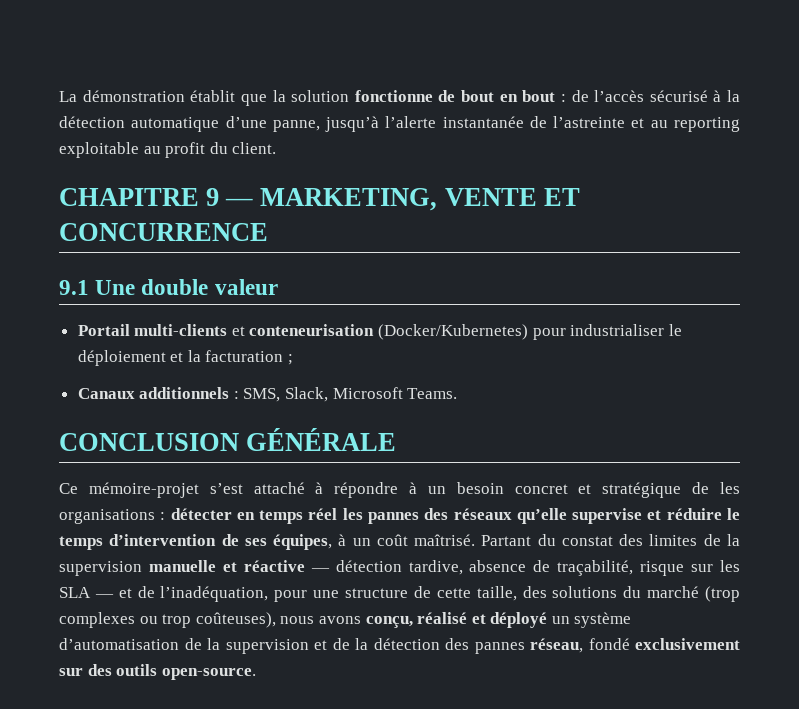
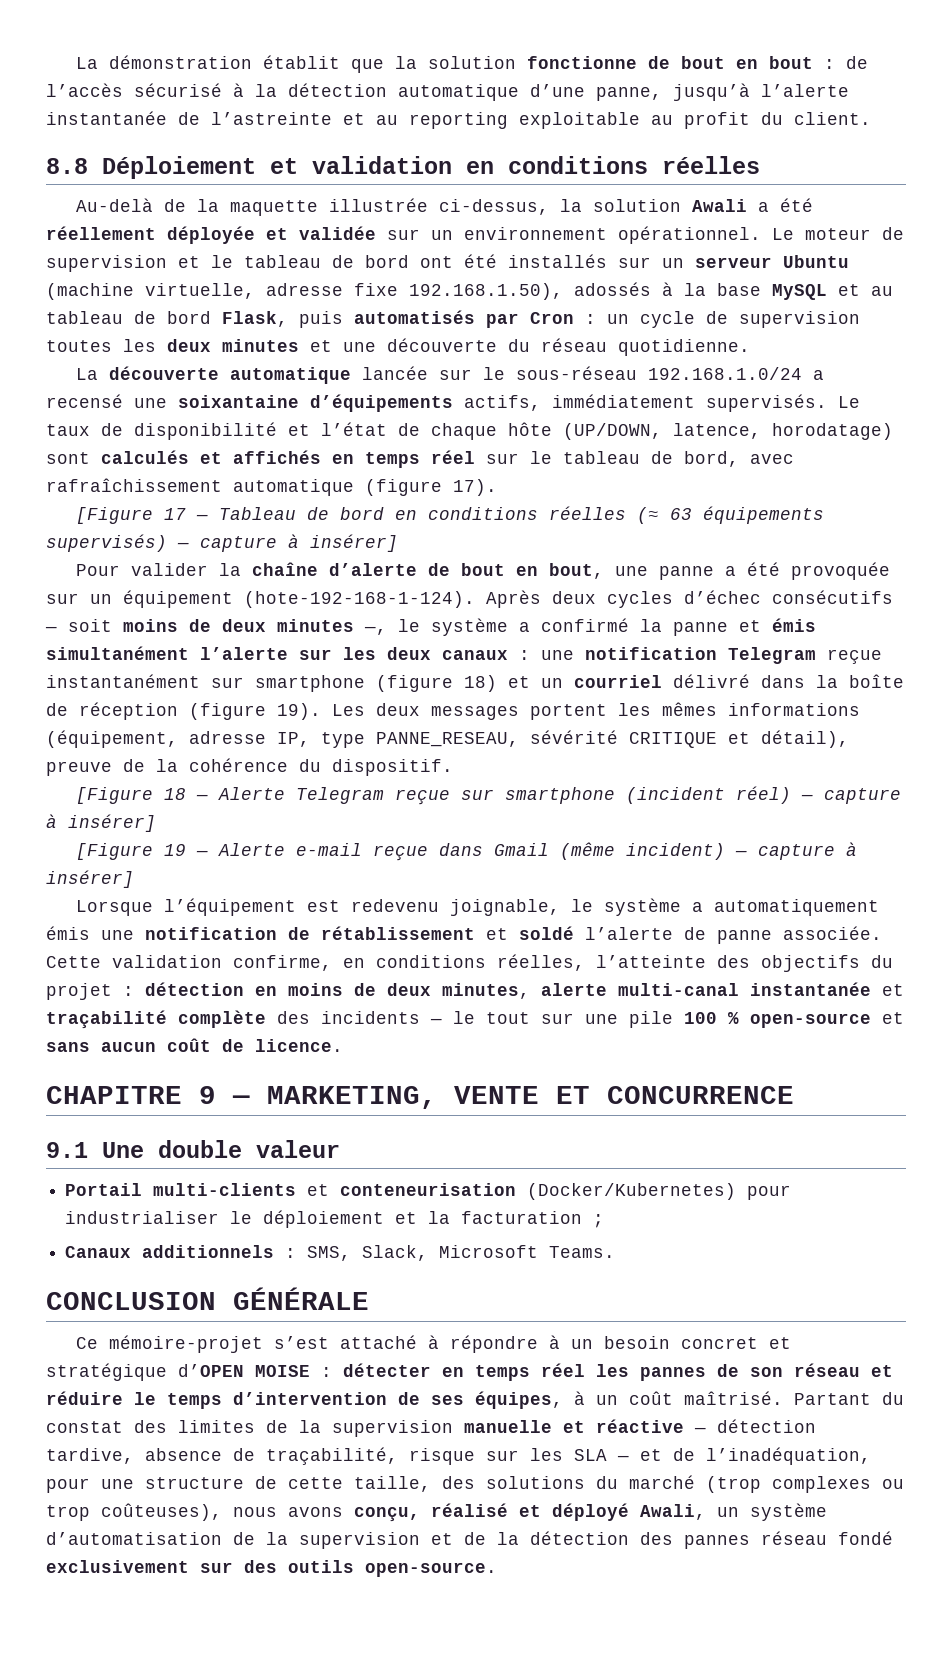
+ 8.8 Déploiement et validation en conditions réelles
+ Au-delà de la maquette illustrée ci-dessus, la solution Awali a été réellement déployée et validée sur un environnement opérationnel. Le moteur de supervision et le tableau de bord ont été installés sur un serveur Ubuntu (machine virtuelle, adresse fixe 192.168.1.50), adossés à la base MySQL et au tableau de bord Flask, puis automatisés par Cron : un cycle de supervision toutes les deux minutes et une découverte du réseau quotidienne.
+ La découverte automatique lancée sur le sous-réseau 192.168.1.0/24 a recensé une soixantaine d’équipements actifs, immédiatement supervisés. Le taux de disponibilité et l’état de chaque hôte (UP/DOWN, latence, horodatage) sont calculés et affichés en temps réel sur le tableau de bord, avec rafraîchissement automatique (figure 17).
+ [Figure 17 — Tableau de bord en conditions réelles (≈ 63 équipements supervisés) — capture à insérer]
+ Pour valider la chaîne d’alerte de bout en bout, une panne a été provoquée sur un équipement (hote-192-168-1-124). Après deux cycles d’échec consécutifs — soit moins de deux minutes —, le système a confirmé la panne et émis simultanément l’alerte sur les deux canaux : une notification Telegram reçue instantanément sur smartphone (figure 18) et un courriel délivré dans la boîte de réception (figure 19). Les deux messages portent les mêmes informations (équipement, adresse IP, type PANNE_RESEAU, sévérité CRITIQUE et détail), preuve de la cohérence du dispositif.
+ [Figure 18 — Alerte Telegram reçue sur smartphone (incident réel) — capture à insérer]
+ [Figure 19 — Alerte e-mail reçue dans Gmail (même incident) — capture à insérer]
+ Lorsque l’équipement est redevenu joignable, le système a automatiquement émis une notification de rétablissement et soldé l’alerte de panne associée. Cette validation confirme, en conditions réelles, l’atteinte des objectifs du projet : détection en moins de deux minutes, alerte multi-canal instantanée et traçabilité complète des incidents — le tout sur une pile 100 % open-source et sans aucun coût de licence.
- Ce mémoire-projet s’est attaché à répondre à un besoin concret et stratégique de les organisations : détecter en temps réel les pannes des réseaux qu’elle supervise et réduire le temps d’intervention de ses équipes, à un coût maîtrisé.
+ Ce mémoire-projet s’est attaché à répondre à un besoin concret et stratégique d’OPEN MOISE : détecter en temps réel les pannes de son réseau et réduire le temps d’intervention de ses équipes, à un coût maîtrisé.
- Partant du constat des limites de la supervision manuelle et réactive — détection tardive, absence de traçabilité, risque sur les SLA — et de l’inadéquation, pour une structure de cette taille, des solutions du marché (trop complexes ou trop coûteuses), nous avons conçu, réalisé et déployé un système d’automatisation de la supervision et de la détection des pannes réseau, fondé exclusivement sur des outils open-source.
+ Partant du constat des limites de la supervision manuelle et réactive — détection tardive, absence de traçabilité, risque sur les SLA — et de l’inadéquation, pour une structure de cette taille, des solutions du marché (trop complexes ou trop coûteuses), nous avons conçu, réalisé et déployé Awali, un système d’automatisation de la supervision et de la détection des pannes réseau fondé exclusivement sur des outils open-source.

